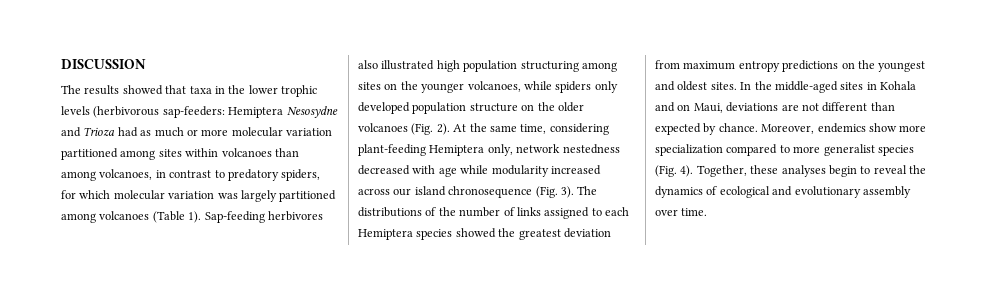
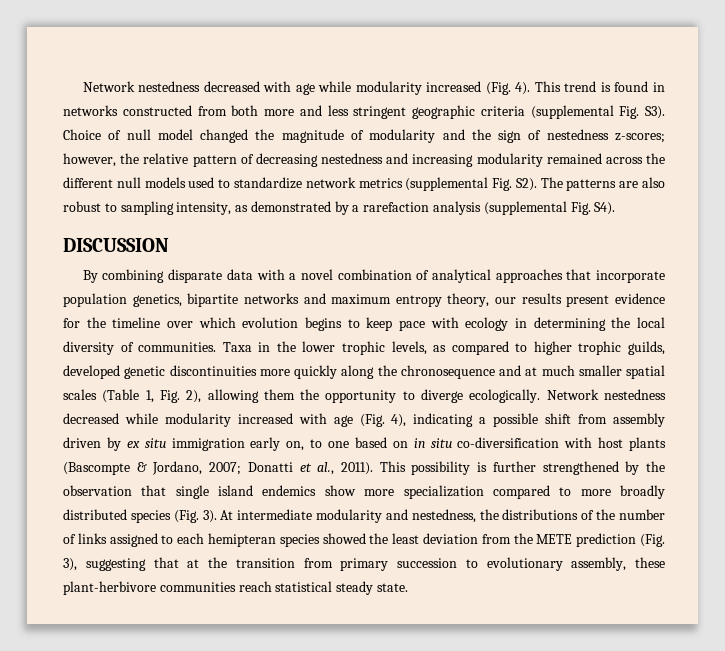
+ Network nestedness decreased with age while modularity increased (Fig. 4). This trend is found in networks constructed from both more and less stringent geographic criteria (supplemental Fig. S3). Choice of null model changed the magnitude of modularity and the sign of nestedness z-scores; however, the relative pattern of decreasing nestedness and increasing modularity remained across the different null models used to standardize network metrics (supplemental Fig. S2). The patterns are also robust to sampling intensity, as demonstrated by a rarefaction analysis (supplemental Fig. S4).
  DISCUSSION
- The results showed that taxa in the lower trophic levels (herbivorous sap-feeders: Hemiptera Nesosydne and Trioza had as much or more molecular variation partitioned among sites within volcanoes than among volcanoes, in contrast to predatory spiders, for which molecular variation was largely partitioned among volcanoes (Table 1). Sap-feeding herbivores also illustrated high population structuring among sites on the younger volcanoes, while spiders only developed population structure on the older volcanoes (Fig. 2). At the same time, considering plant-feeding Hemiptera only, network nestedness decreased with age while modularity increased across our island chronosequence (Fig. 3). The distributions of the number of links assigned to each Hemiptera species showed the greatest deviation from maximum entropy predictions on the youngest and oldest sites. In the middle-aged sites in Kohala and on Maui, deviations are not different than expected by chance. Moreover, endemics show more specialization compared to more generalist species (Fig. 4). Together, these analyses begin to reveal the dynamics of ecological and evolutionary assembly over time.
+ By combining disparate data with a novel combination of analytical approaches that incorporate population genetics, bipartite networks and maximum entropy theory, our results present evidence for the timeline over which evolution begins to keep pace with ecology in determining the local diversity of communities. Taxa in the lower trophic levels, as compared to higher trophic guilds, developed genetic discontinuities more quickly along the chronosequence and at much smaller spatial scales (Table 1, Fig. 2), allowing them the opportunity to diverge ecologically. Network nestedness decreased while modularity increased with age (Fig. 4), indicating a possible shift from assembly driven by ex situ immigration early on, to one based on in situ co-diversification with host plants (Bascompte & Jordano, 2007; Donatti et al., 2011). This possibility is further strengthened by the observation that single island endemics show more specialization compared to more broadly distributed species (Fig. 3). At intermediate modularity and nestedness, the distributions of the number of links assigned to each hemipteran species showed the least deviation from the METE prediction (Fig. 3), suggesting that at the transition from primary succession to evolutionary assembly, these plant-herbivore communities reach statistical steady state.

